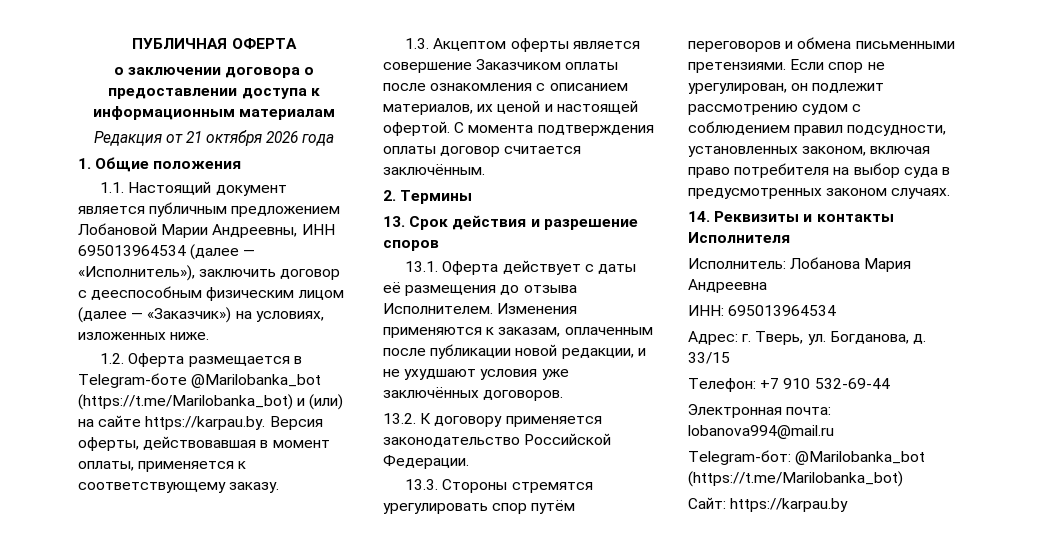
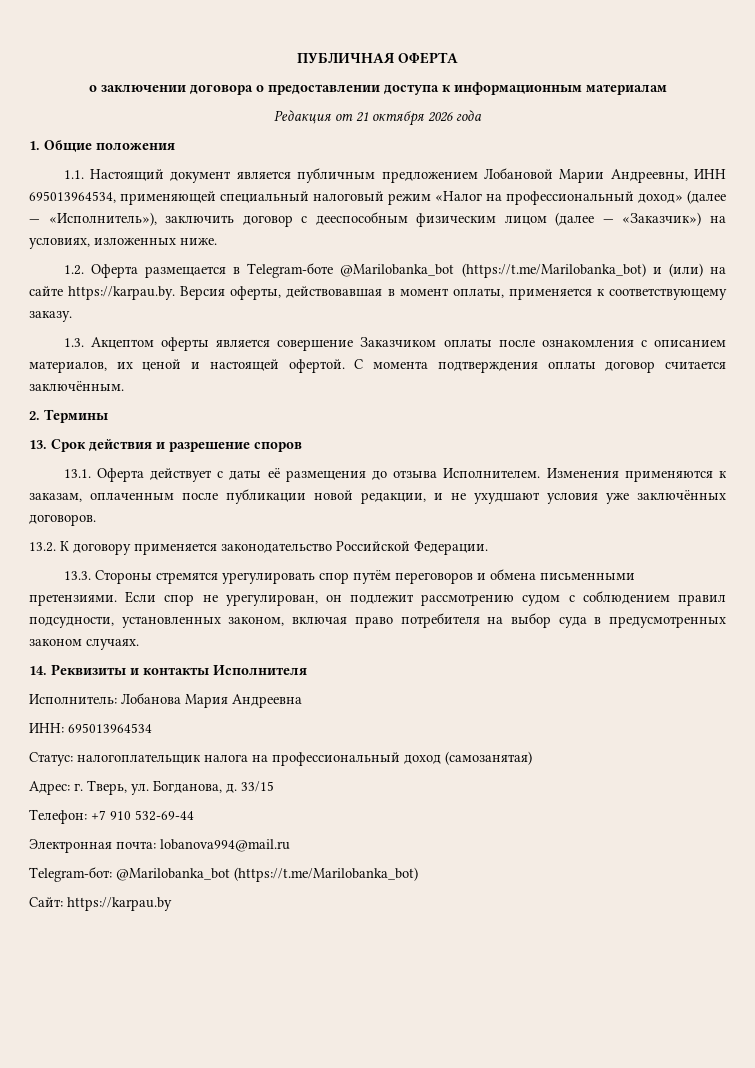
- 1.1. Настоящий документ является публичным предложением Лобановой Марии Андреевны, ИНН 695013964534 (далее — «Исполнитель»), заключить договор с дееспособным физическим лицом (далее — «Заказчик») на условиях, изложенных ниже.
+ 1.1. Настоящий документ является публичным предложением Лобановой Марии Андреевны, ИНН 695013964534, применяющей специальный налоговый режим «Налог на профессиональный доход» (далее — «Исполнитель»), заключить договор с дееспособным физическим лицом (далее — «Заказчик») на условиях, изложенных ниже.
+ Статус: налогоплательщик налога на профессиональный доход (самозанятая)

